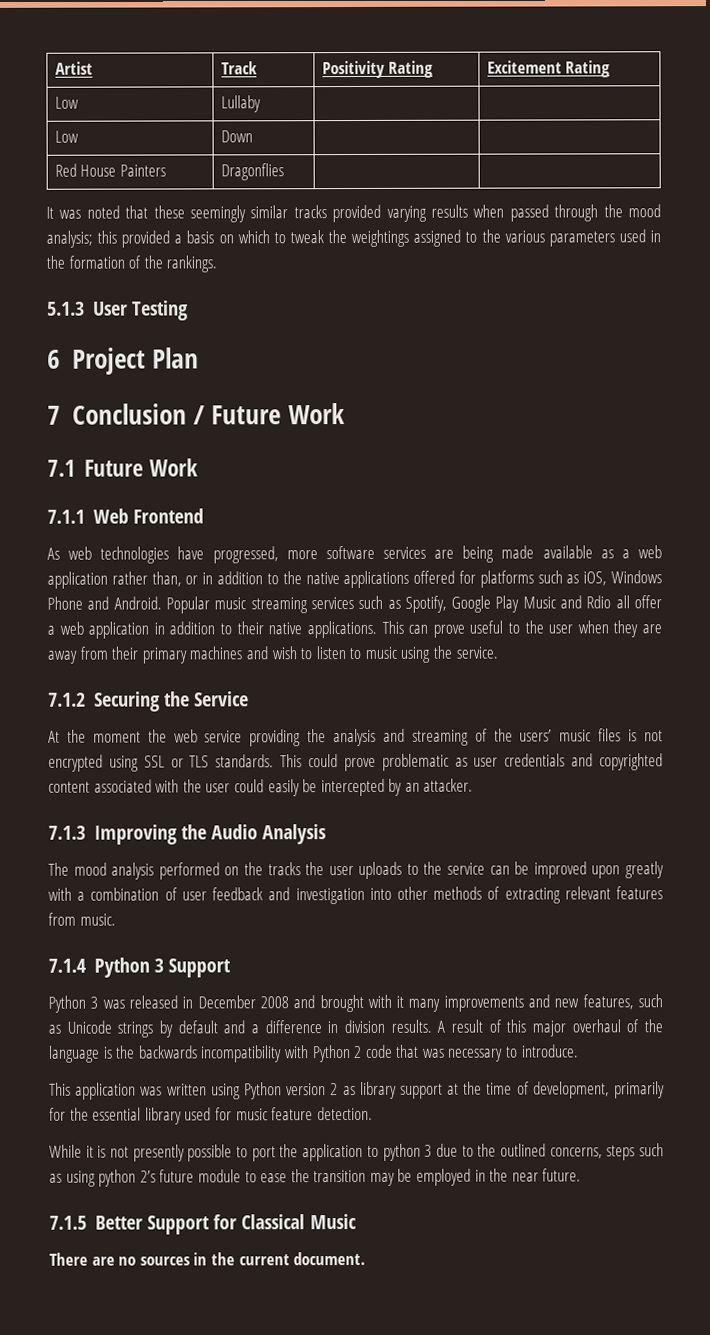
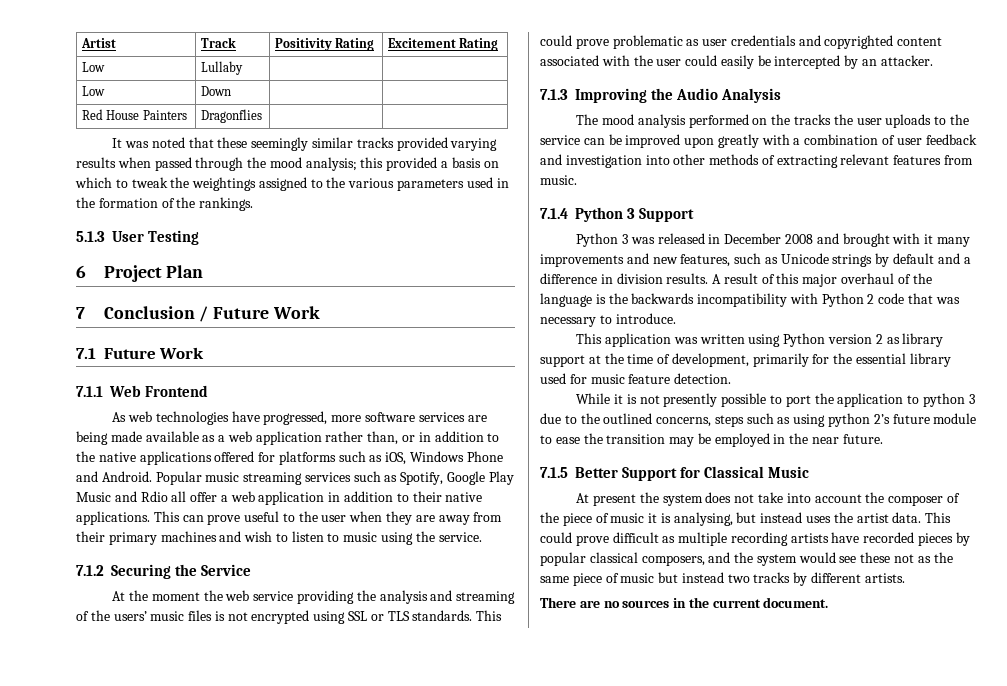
+ At present the system does not take into account the composer of the piece of music it is analysing, but instead uses the artist data. This could prove difficult as multiple recording artists have recorded pieces by popular classical composers, and the system would see these not as the same piece of music but instead two tracks by different artists.

